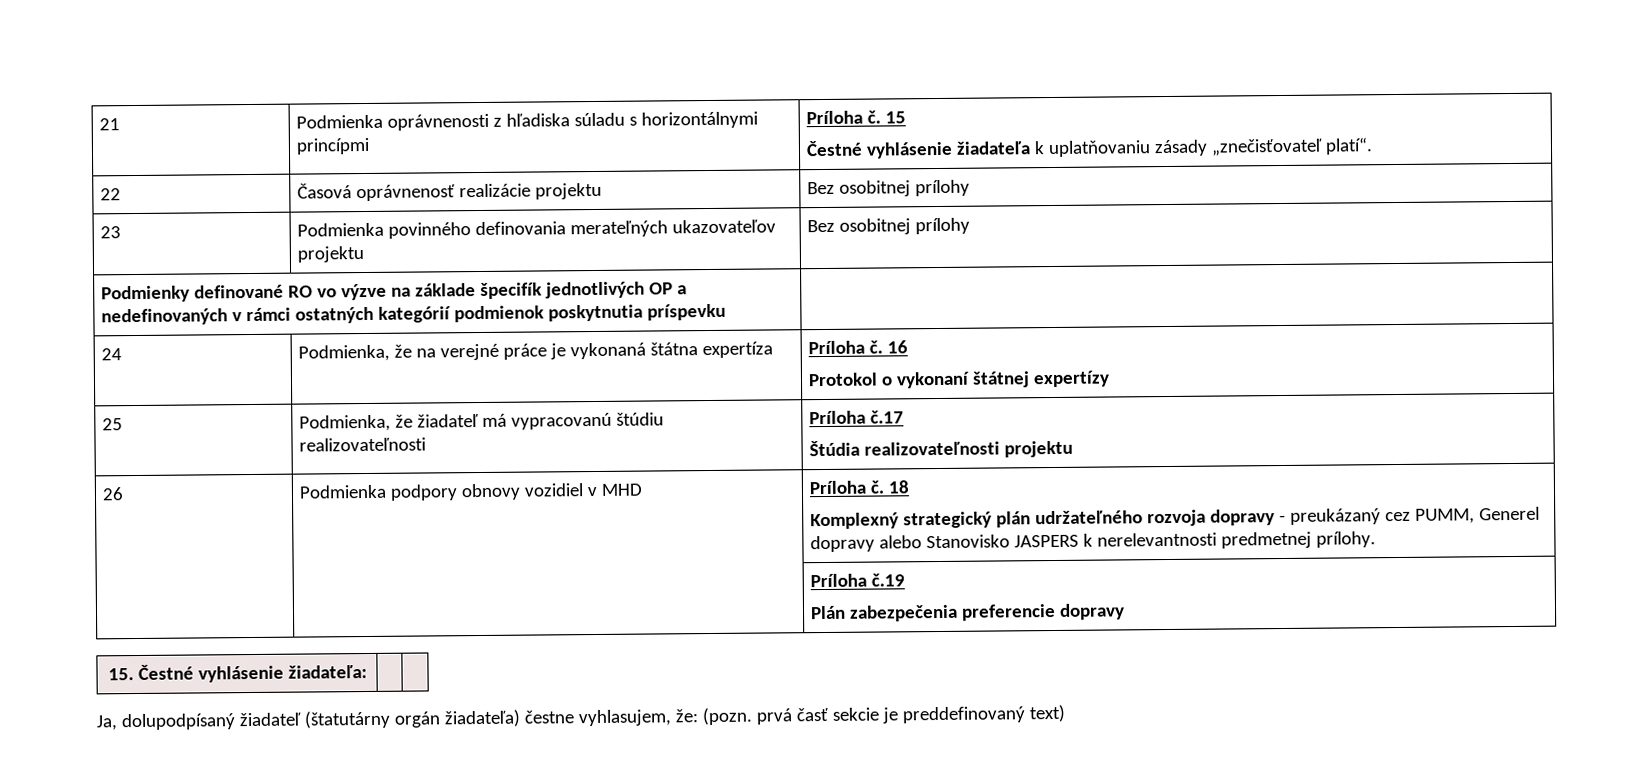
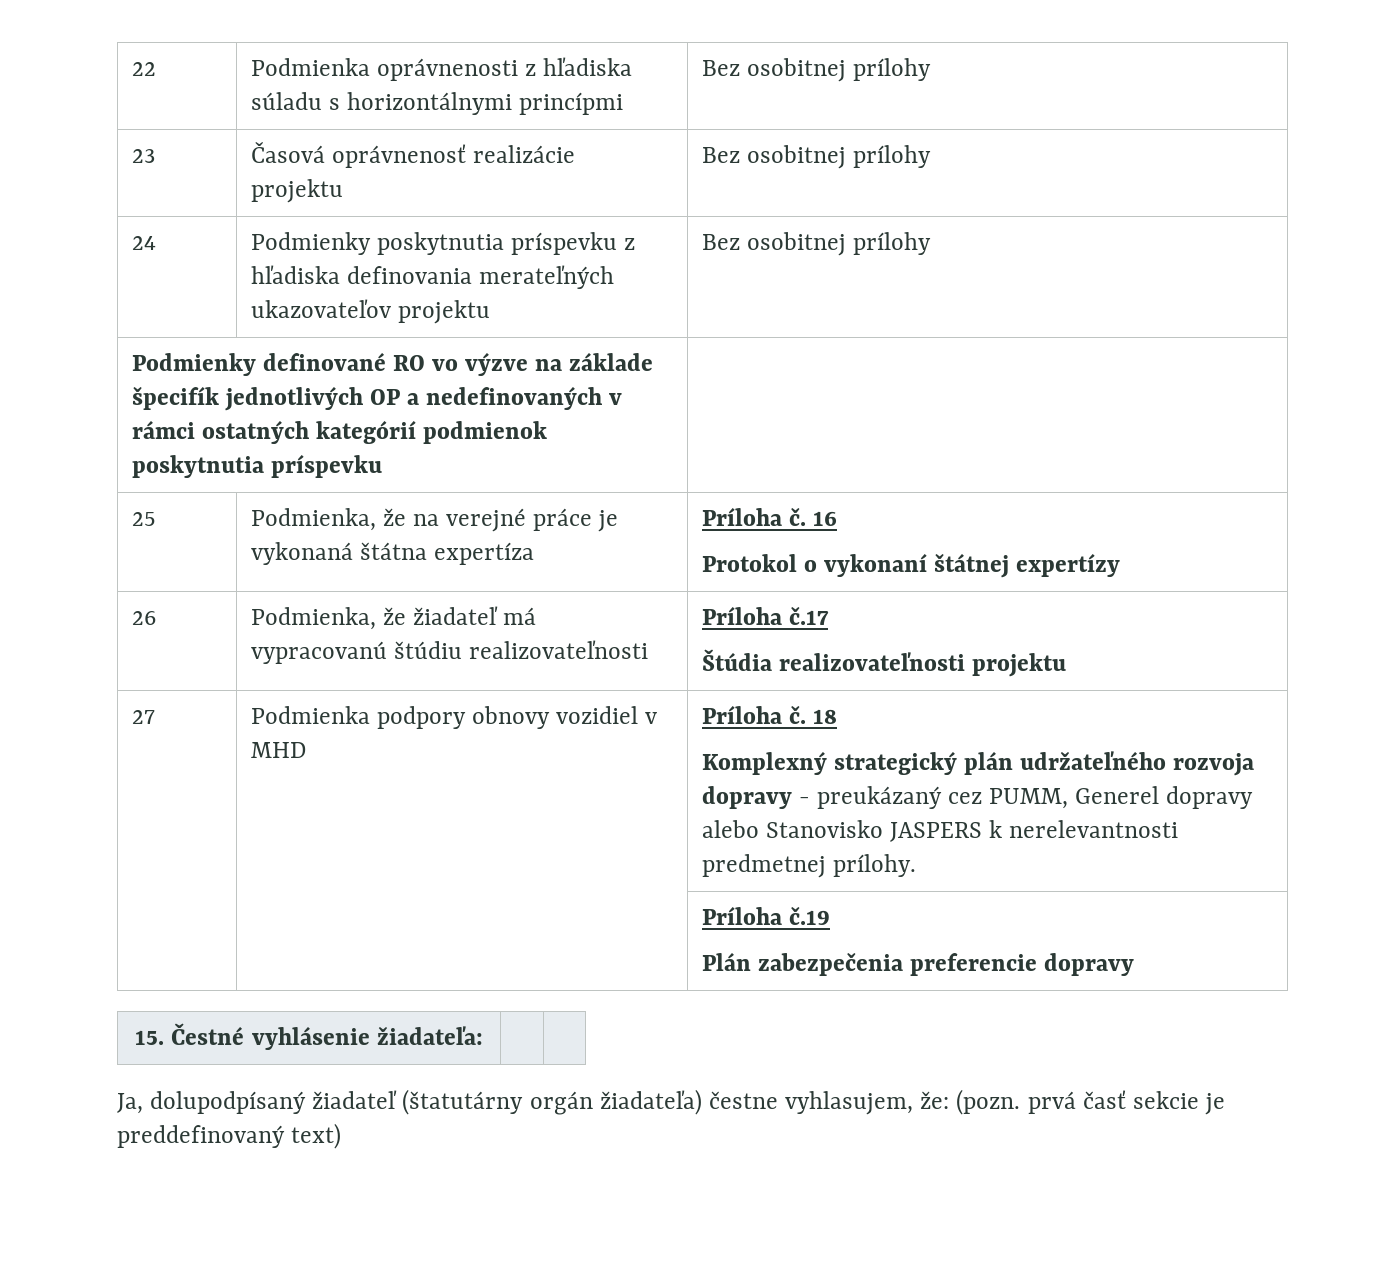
- 21 | Podmienka oprávnenosti z hľadiska súladu s horizontálnymi princípmi | Príloha č. 15
- Čestné vyhlásenie žiadateľa k uplatňovaniu zásady „znečisťovateľ platí“.
- 22 | Časová oprávnenosť realizácie projektu | Bez osobitnej prílohy
+ 22 | Podmienka oprávnenosti z hľadiska súladu s horizontálnymi princípmi | Bez osobitnej prílohy
+ 23 | Časová oprávnenosť realizácie projektu | Bez osobitnej prílohy
- 23 | Podmienka povinného definovania merateľných ukazovateľov projektu | Bez osobitnej prílohy
+ 24 | Podmienky poskytnutia príspevku z hľadiska definovania merateľných ukazovateľov projektu | Bez osobitnej prílohy
- 24 | Podmienka, že na verejné práce je vykonaná štátna expertíza | Príloha č. 16
+ 25 | Podmienka, že na verejné práce je vykonaná štátna expertíza | Príloha č. 16
- 25 | Podmienka, že žiadateľ má vypracovanú štúdiu realizovateľnosti | Príloha č.17
+ 26 | Podmienka, že žiadateľ má vypracovanú štúdiu realizovateľnosti | Príloha č.17
- 26 | Podmienka podpory obnovy vozidiel v MHD | Príloha č. 18
+ 27 | Podmienka podpory obnovy vozidiel v MHD | Príloha č. 18

